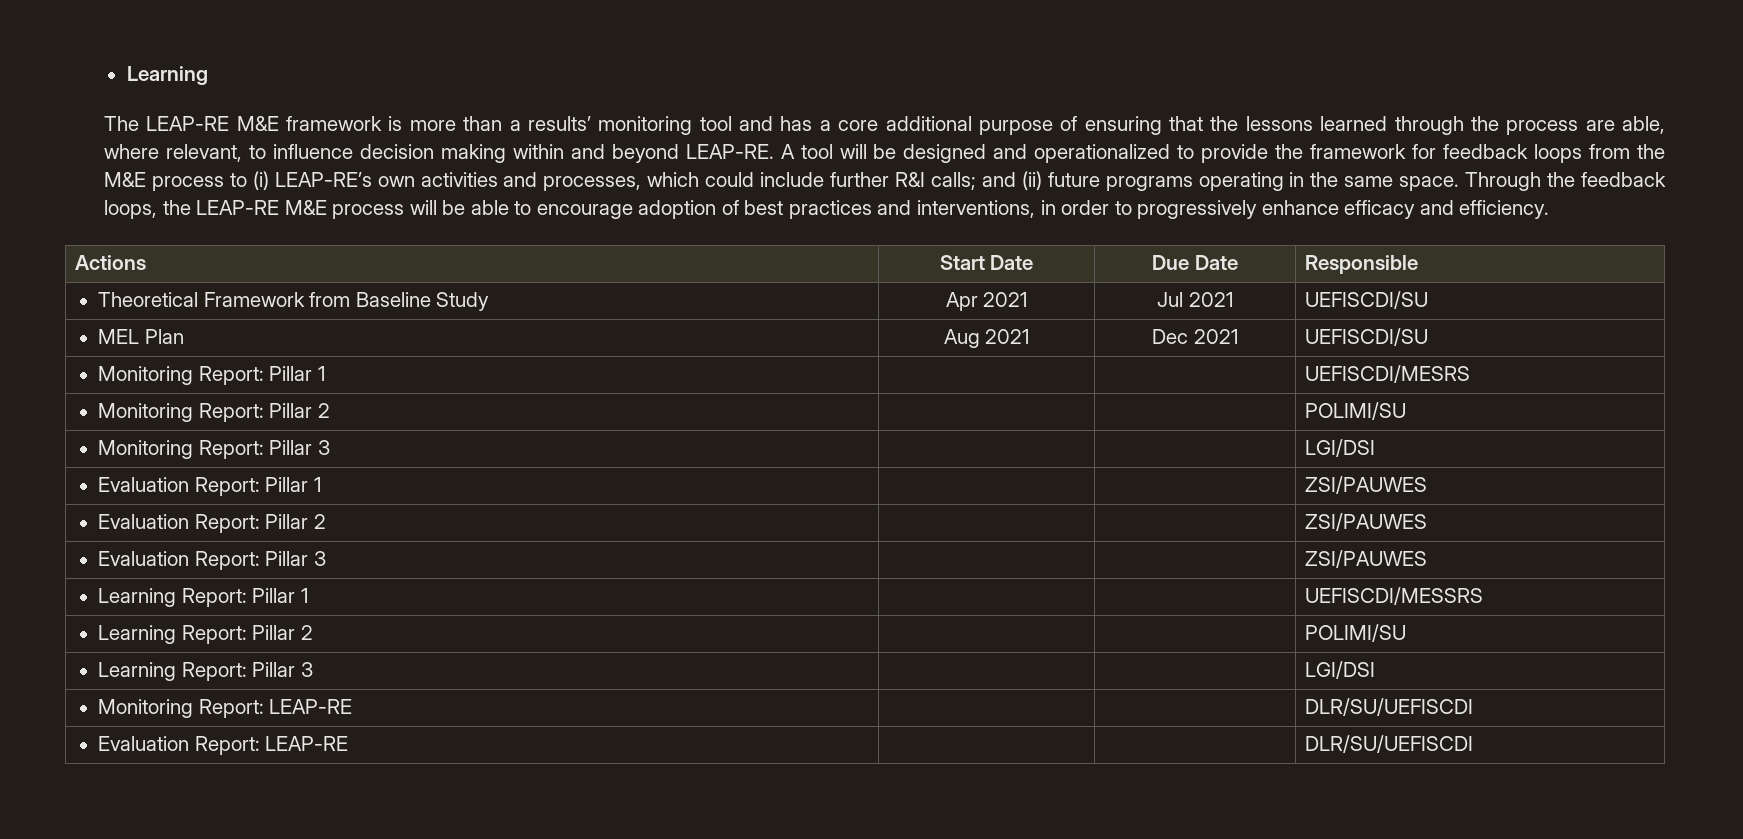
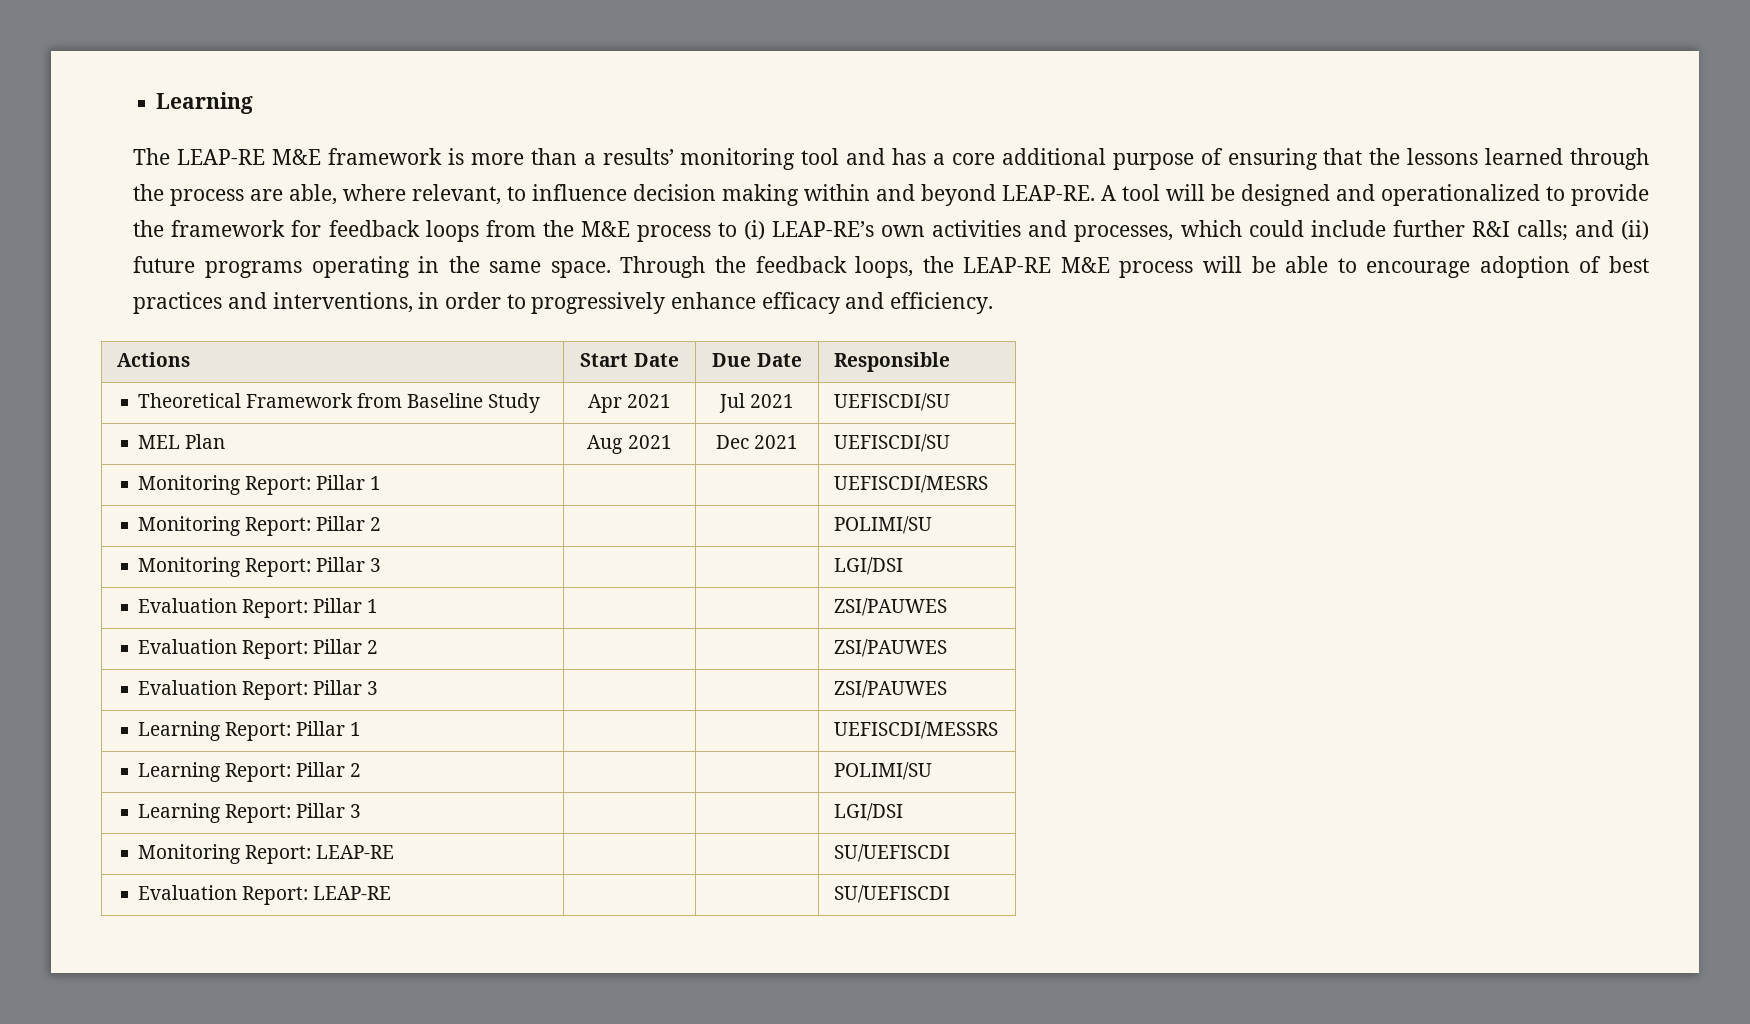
- Monitoring Report: LEAP-RE | | | DLR/SU/UEFISCDI
+ Monitoring Report: LEAP-RE | | | SU/UEFISCDI
- Evaluation Report: LEAP-RE | | | DLR/SU/UEFISCDI
+ Evaluation Report: LEAP-RE | | | SU/UEFISCDI

